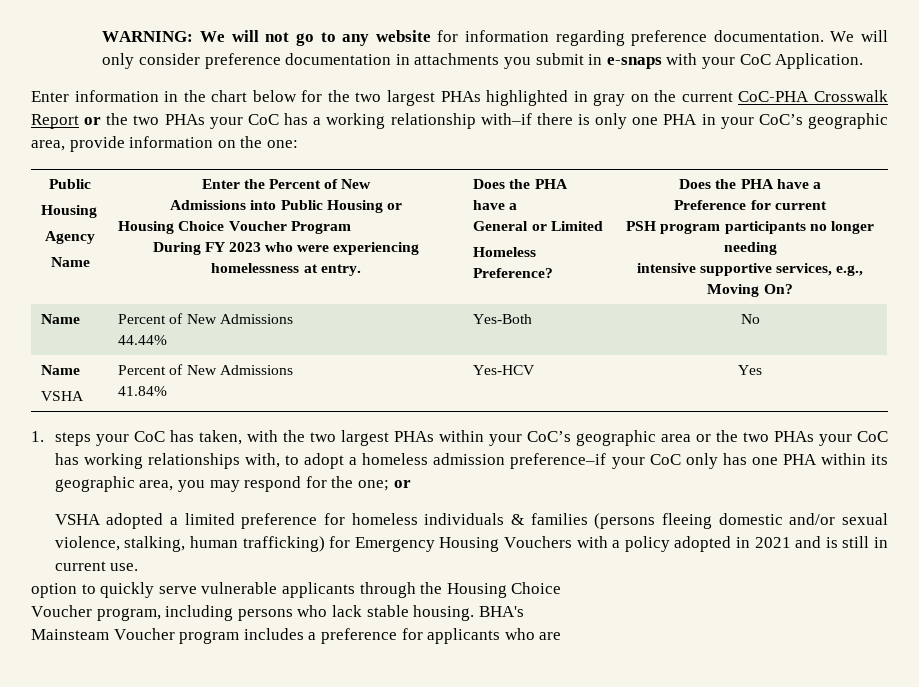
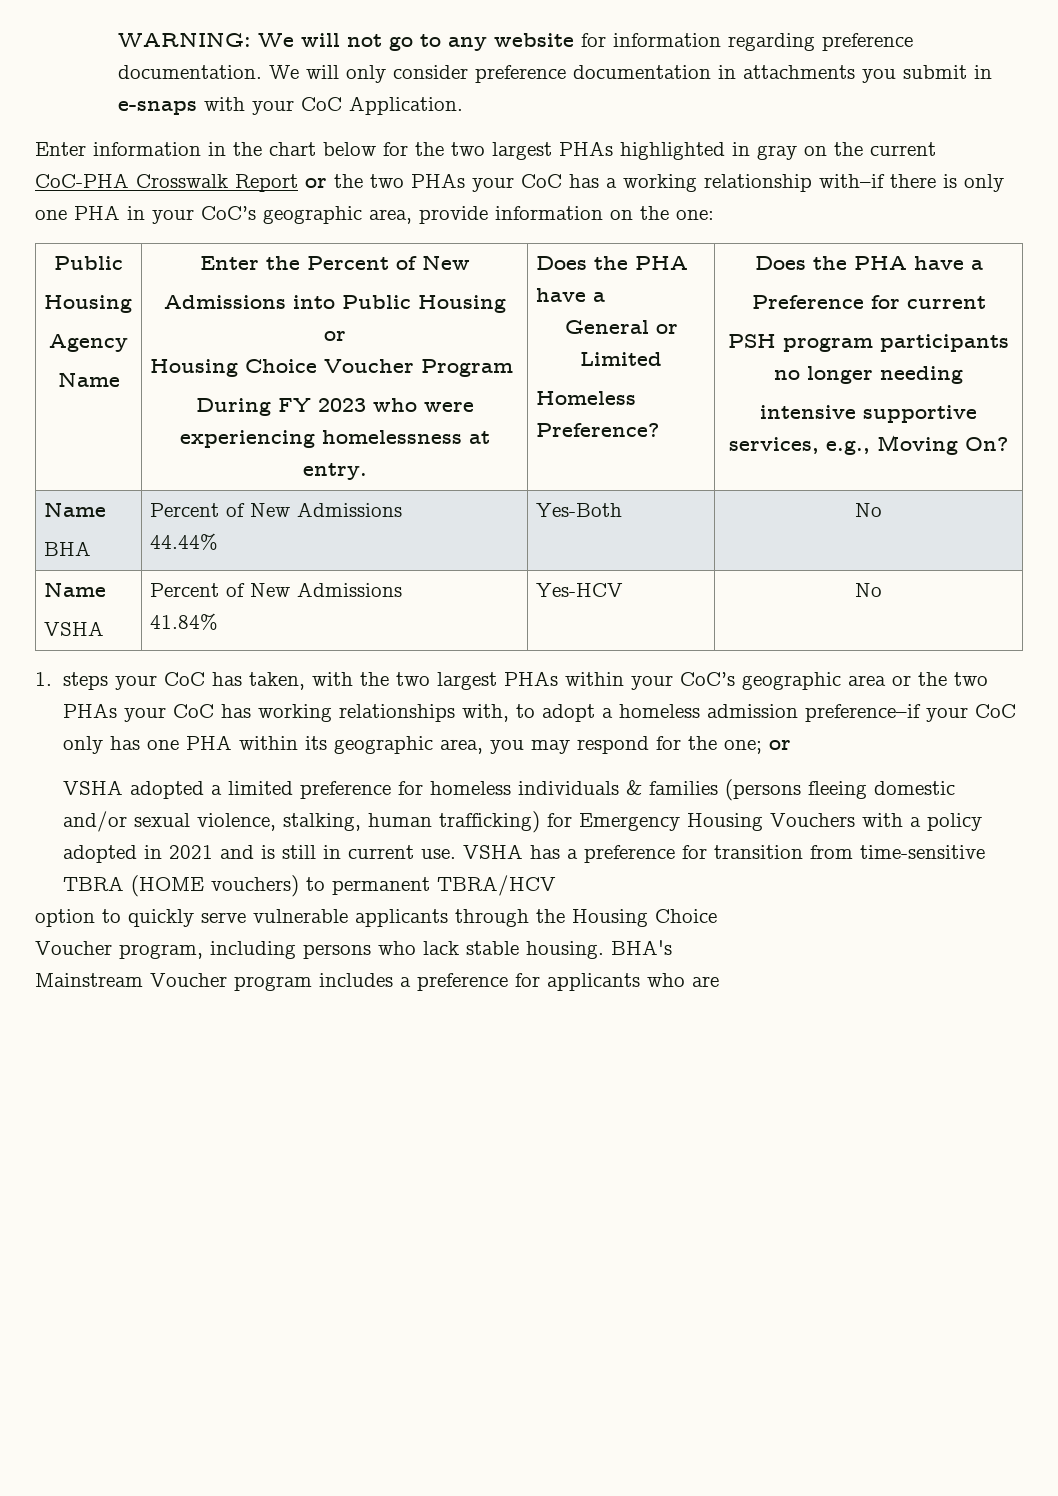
  intensive supportive services, e.g., Moving On?
- Name | Percent of New Admissions
+ Name
+ BHA | Percent of New Admissions
  44.44% | Yes-Both | No
  Name
  VSHA | Percent of New Admissions
- 41.84% | Yes-HCV | Yes
+ 41.84% | Yes-HCV | No
+ VSHA has a preference for transition from time-sensitive TBRA (HOME vouchers) to permanent TBRA/HCV
- Mainsteam Voucher program includes a preference for applicants who are
+ Mainstream Voucher program includes a preference for applicants who are

